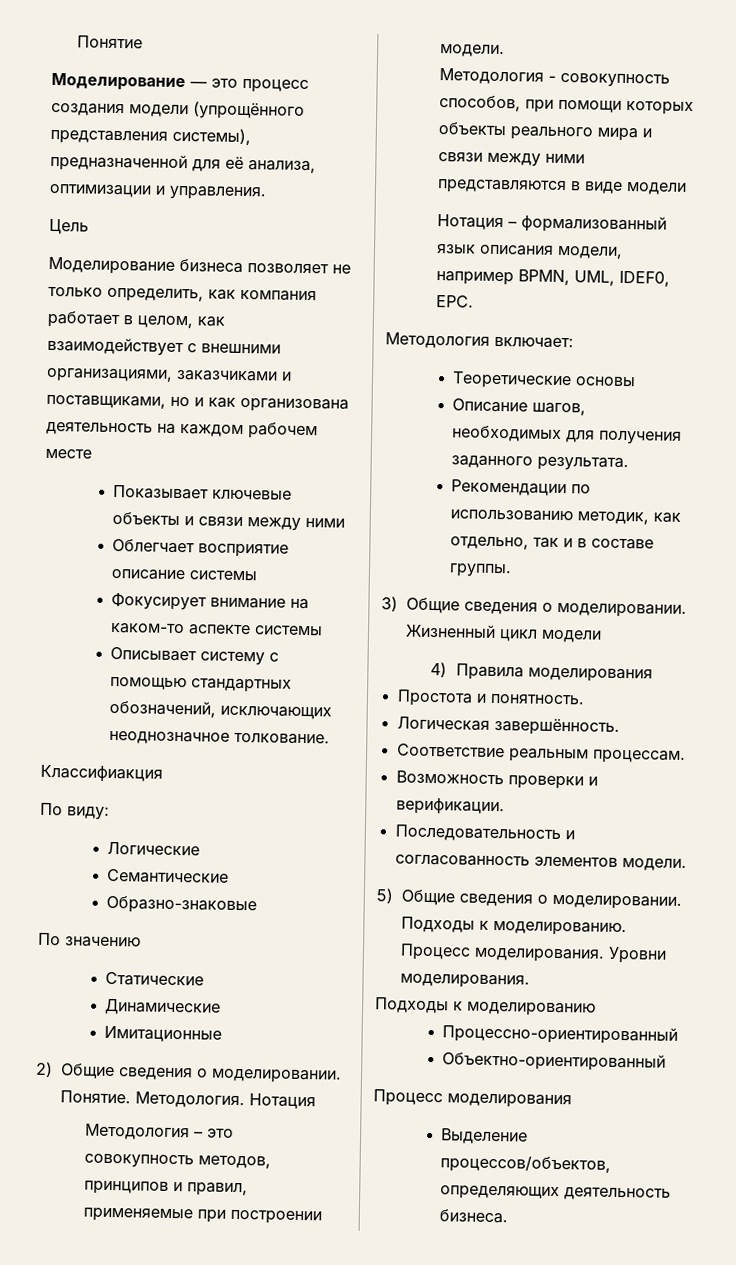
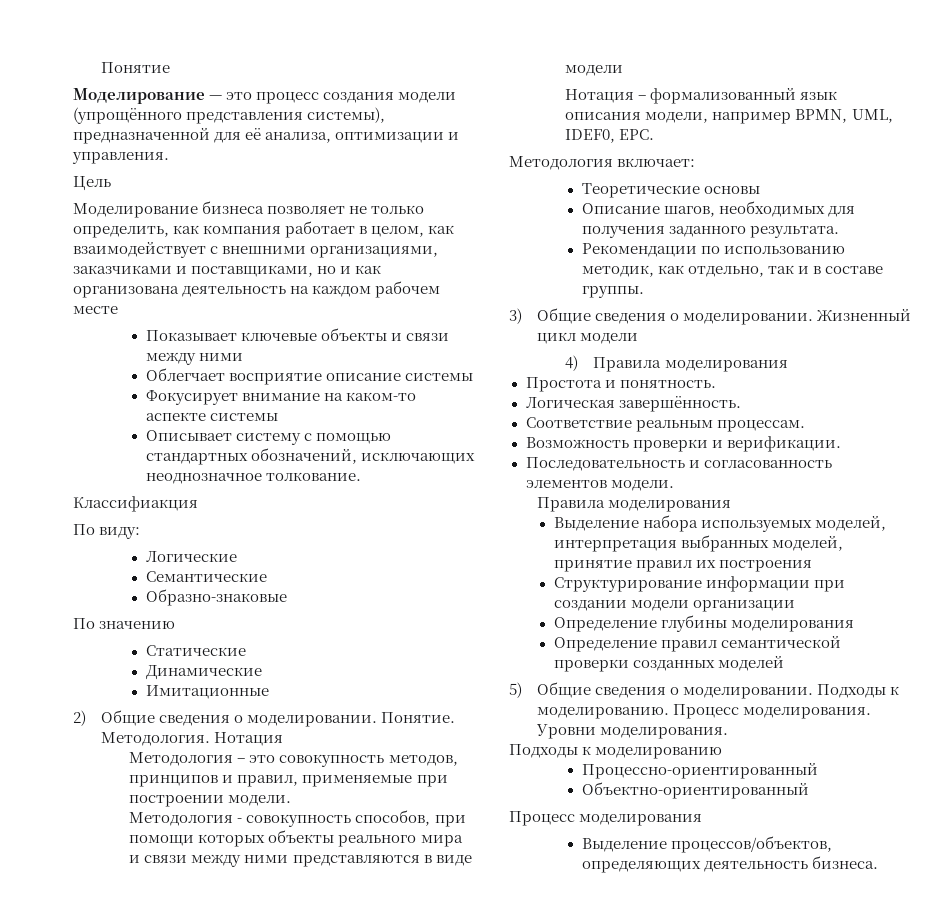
  Последовательность и согласованность элементов модели.
+ Правила моделирования
+ Выделение набора используемых моделей, интерпретация выбранных моделей, принятие правил их построения
+ Структурирование информации при создании модели организации
+ Определение глубины моделирования
+ Определение правил семантической проверки созданных моделей

